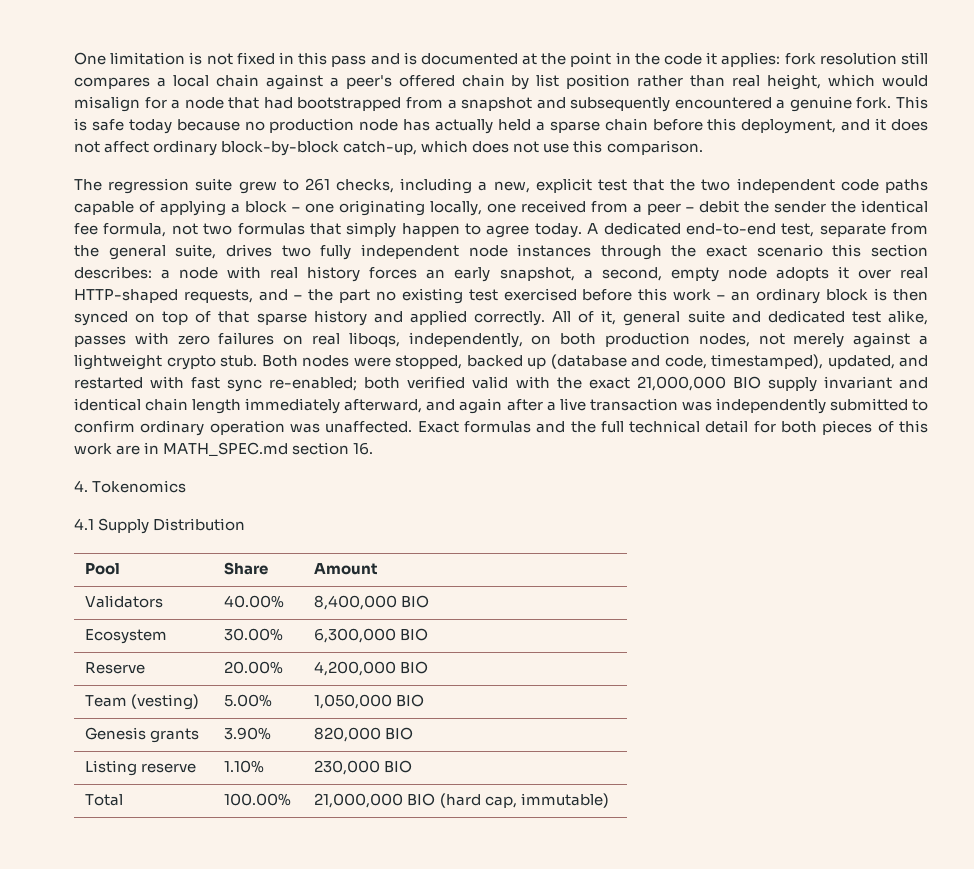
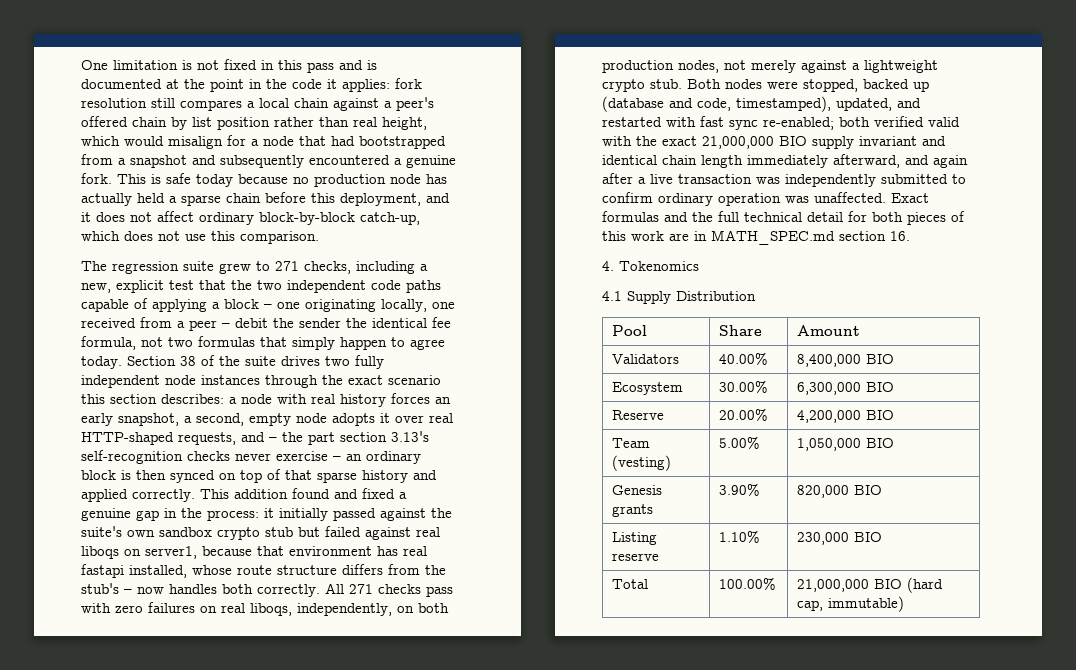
- The regression suite grew to 261 checks, including a new, explicit test that the two independent code paths capable of applying a block – one originating locally, one received from a peer – debit the sender the identical fee formula, not two formulas that simply happen to agree today.
+ The regression suite grew to 271 checks, including a new, explicit test that the two independent code paths capable of applying a block – one originating locally, one received from a peer – debit the sender the identical fee formula, not two formulas that simply happen to agree today.
- A dedicated end-to-end test, separate from the general suite, drives two fully independent node instances through the exact scenario this section describes: a node with real history forces an early snapshot, a second, empty node adopts it over real HTTP-shaped requests, and – the part no existing test exercised before this work – an ordinary block is then synced on top of that sparse history and applied correctly.
+ Section 38 of the suite drives two fully independent node instances through the exact scenario this section describes: a node with real history forces an early snapshot, a second, empty node adopts it over real HTTP-shaped requests, and – the part section 3.13's self-recognition checks never exercise – an ordinary block is then synced on top of that sparse history and applied correctly.
- All of it, general suite and dedicated test alike, passes with zero failures on real liboqs, independently, on both production nodes, not merely against a lightweight crypto stub.
+ This addition found and fixed a genuine gap in the process: it initially passed against the suite's own sandbox crypto stub but failed against real liboqs on server1, because that environment has real fastapi installed, whose route structure differs from the stub's – now handles both correctly. All 271 checks pass with zero failures on real liboqs, independently, on both production nodes, not merely against a lightweight crypto stub.

